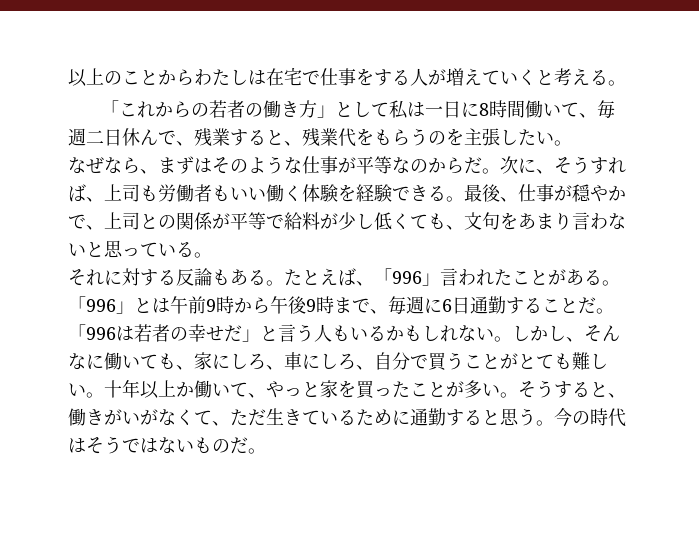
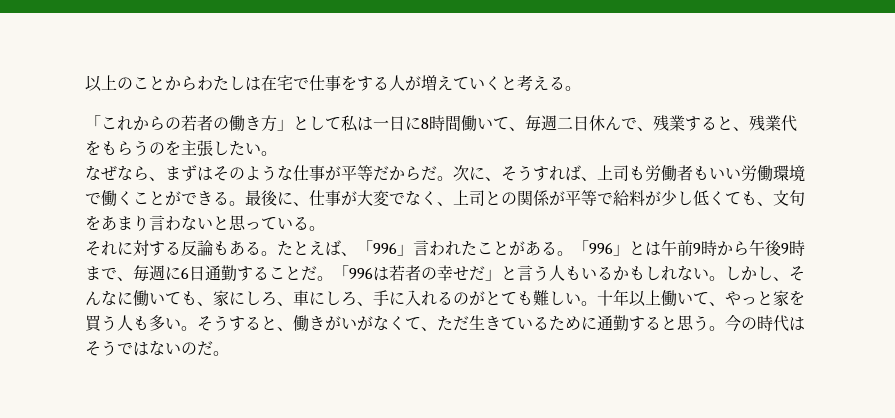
- なぜなら、まずはそのような仕事が平等なのからだ。
+ なぜなら、まずはそのような仕事が平等だからだ。
- 次に、そうすれば、上司も労働者もいい働く体験を経験できる。
+ 次に、そうすれば、上司も労働者もいい労働環境で働くことができる。
- 最後、仕事が穏やかで、上司との関係が平等で給料が少し低くても、文句をあまり言わないと思っている。
+ 最後に、仕事が大変でなく、上司との関係が平等で給料が少し低くても、文句をあまり言わないと思っている。
- しかし、そんなに働いても、家にしろ、車にしろ、自分で買うことがとても難しい。
+ しかし、そんなに働いても、家にしろ、車にしろ、手に入れるのがとても難しい。
- 十年以上か働いて、やっと家を買ったことが多い。
+ 十年以上働いて、やっと家を買う人も多い。
- 今の時代はそうではないものだ。
+ 今の時代はそうではないのだ。

